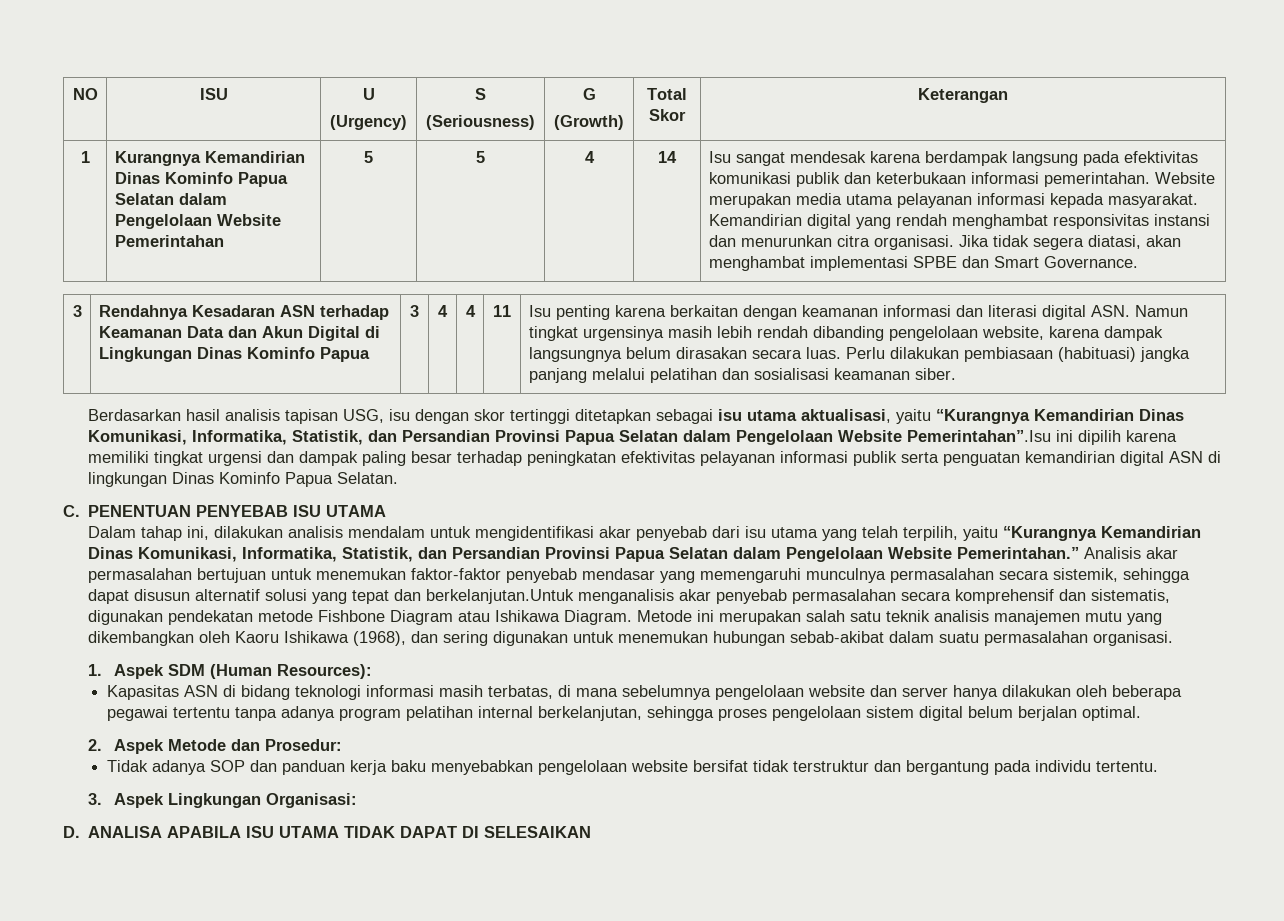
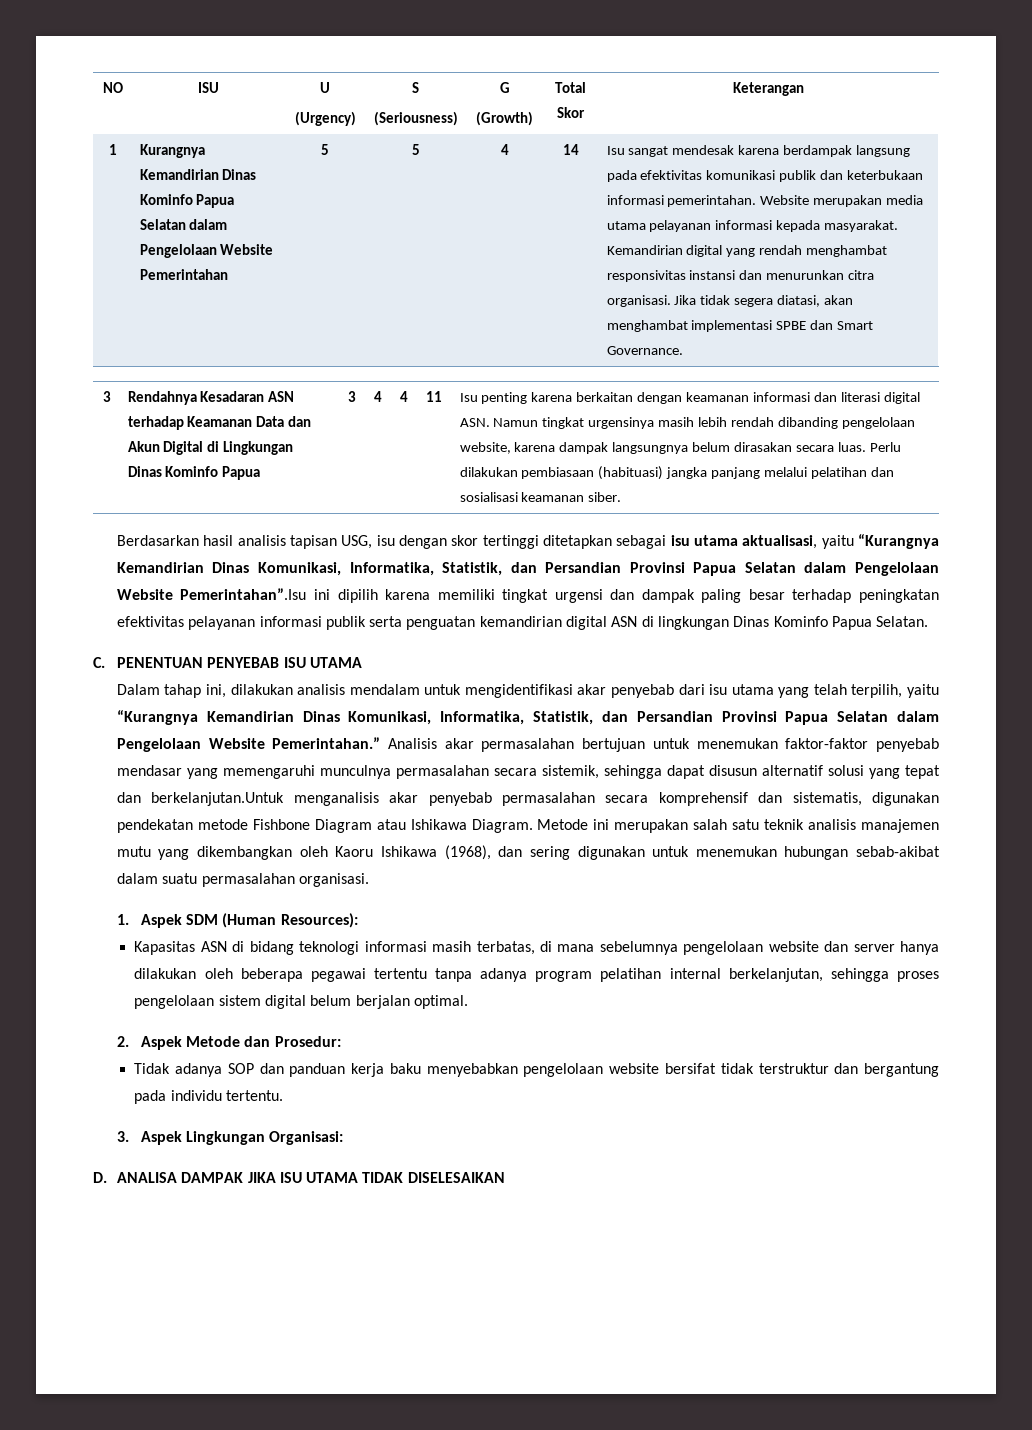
- D. ANALISA APABILA ISU UTAMA TIDAK DAPAT DI SELESAIKAN
+ D. ANALISA DAMPAK JIKA ISU UTAMA TIDAK DISELESAIKAN

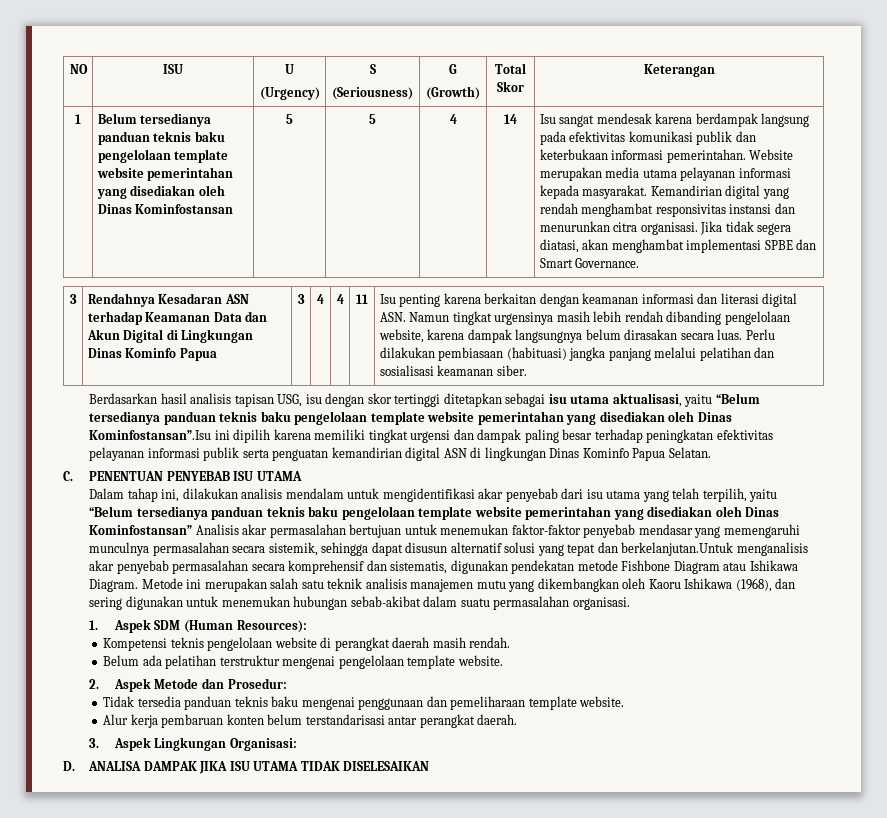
- Kurangnya Kemandirian Dinas Kominfo Papua Selatan dalam Pengelolaan Website Pemerintahan
+ Belum tersedianya panduan teknis baku pengelolaan template website pemerintahan yang disediakan oleh Dinas Kominfostansan
- Berdasarkan hasil analisis tapisan USG, isu dengan skor tertinggi ditetapkan sebagai isu utama aktualisasi, yaitu “Kurangnya Kemandirian Dinas Komunikasi, Informatika, Statistik, dan Persandian Provinsi Papua Selatan dalam Pengelolaan Website Pemerintahan”.Isu ini dipilih karena memiliki tingkat urgensi dan dampak paling besar terhadap peningkatan efektivitas pelayanan informasi publik serta penguatan kemandirian digital ASN di lingkungan Dinas Kominfo Papua Selatan.
+ Berdasarkan hasil analisis tapisan USG, isu dengan skor tertinggi ditetapkan sebagai isu utama aktualisasi, yaitu “Belum tersedianya panduan teknis baku pengelolaan template website pemerintahan yang disediakan oleh Dinas Kominfostansan”.Isu ini dipilih karena memiliki tingkat urgensi dan dampak paling besar terhadap peningkatan efektivitas pelayanan informasi publik serta penguatan kemandirian digital ASN di lingkungan Dinas Kominfo Papua Selatan.
- Dalam tahap ini, dilakukan analisis mendalam untuk mengidentifikasi akar penyebab dari isu utama yang telah terpilih, yaitu “Kurangnya Kemandirian Dinas Komunikasi, Informatika, Statistik, dan Persandian Provinsi Papua Selatan dalam Pengelolaan Website Pemerintahan.” Analisis akar permasalahan bertujuan untuk menemukan faktor-faktor penyebab mendasar yang memengaruhi munculnya permasalahan secara sistemik, sehingga dapat disusun alternatif solusi yang tepat dan berkelanjutan.Untuk menganalisis akar penyebab permasalahan secara komprehensif dan sistematis, digunakan pendekatan metode Fishbone Diagram atau Ishikawa Diagram.
+ Dalam tahap ini, dilakukan analisis mendalam untuk mengidentifikasi akar penyebab dari isu utama yang telah terpilih, yaitu “Belum tersedianya panduan teknis baku pengelolaan template website pemerintahan yang disediakan oleh Dinas Kominfostansan” Analisis akar permasalahan bertujuan untuk menemukan faktor-faktor penyebab mendasar yang memengaruhi munculnya permasalahan secara sistemik, sehingga dapat disusun alternatif solusi yang tepat dan berkelanjutan.Untuk menganalisis akar penyebab permasalahan secara komprehensif dan sistematis, digunakan pendekatan metode Fishbone Diagram atau Ishikawa Diagram.
- Kapasitas ASN di bidang teknologi informasi masih terbatas, di mana sebelumnya pengelolaan website dan server hanya dilakukan oleh beberapa pegawai tertentu tanpa adanya program pelatihan internal berkelanjutan, sehingga proses pengelolaan sistem digital belum berjalan optimal.
+ Kompetensi teknis pengelolaan website di perangkat daerah masih rendah.
+ Belum ada pelatihan terstruktur mengenai pengelolaan template website.
- Tidak adanya SOP dan panduan kerja baku menyebabkan pengelolaan website bersifat tidak terstruktur dan bergantung pada individu tertentu.
+ Tidak tersedia panduan teknis baku mengenai penggunaan dan pemeliharaan template website.
+ Alur kerja pembaruan konten belum terstandarisasi antar perangkat daerah.

